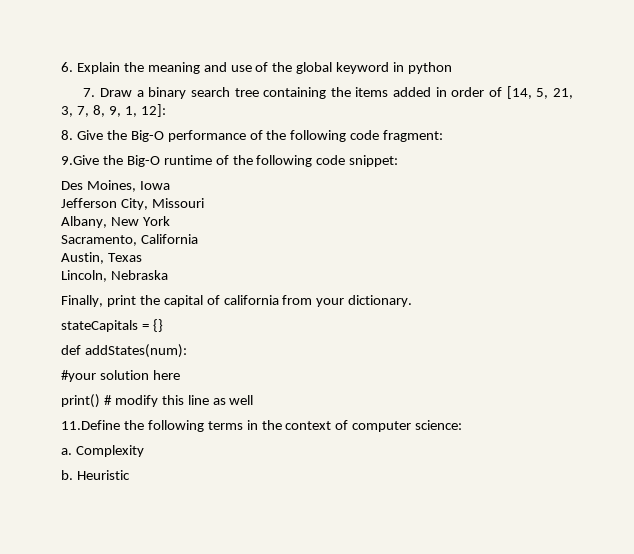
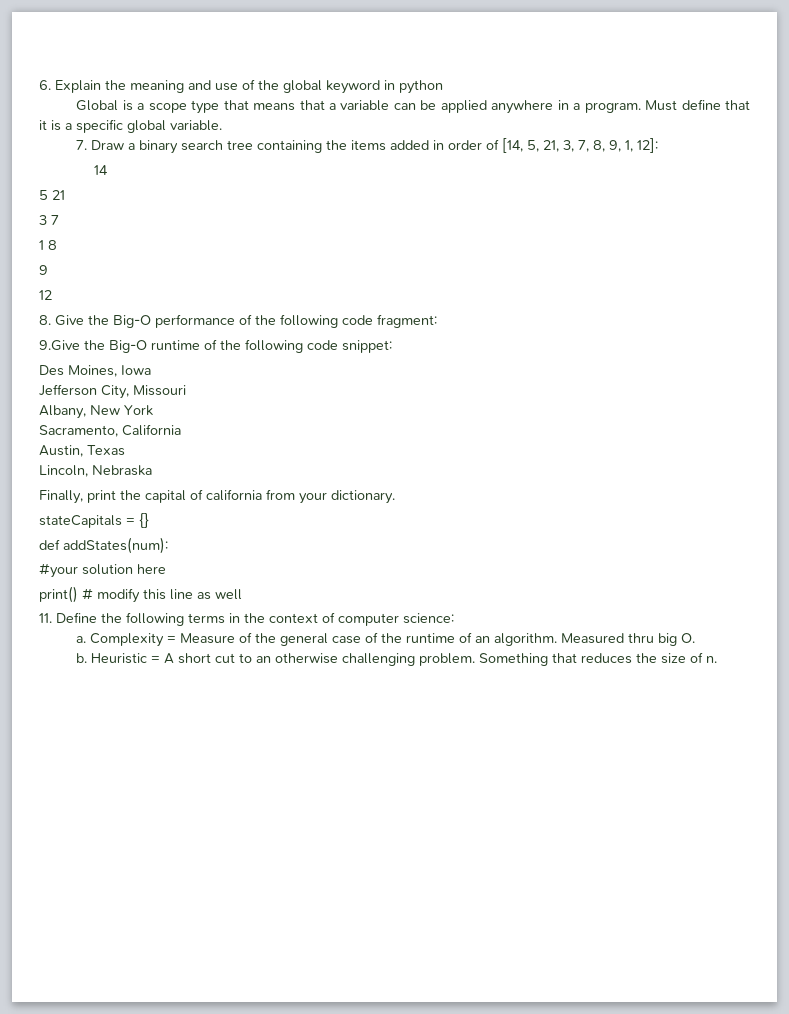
+ Global is a scope type that means that a variable can be applied anywhere in a program. Must define that it is a specific global variable.
+ 14
+ 5 21
+ 3 7
+ 1 8
+ 9
+ 12
- 11.Define the following terms in the context of computer science:
+ 11. Define the following terms in the context of computer science:
- Complexity
- b. Heuristic
+ Complexity = Measure of the general case of the runtime of an algorithm. Measured thru big O.
+ b. Heuristic = A short cut to an otherwise challenging problem. Something that reduces the size of n.

